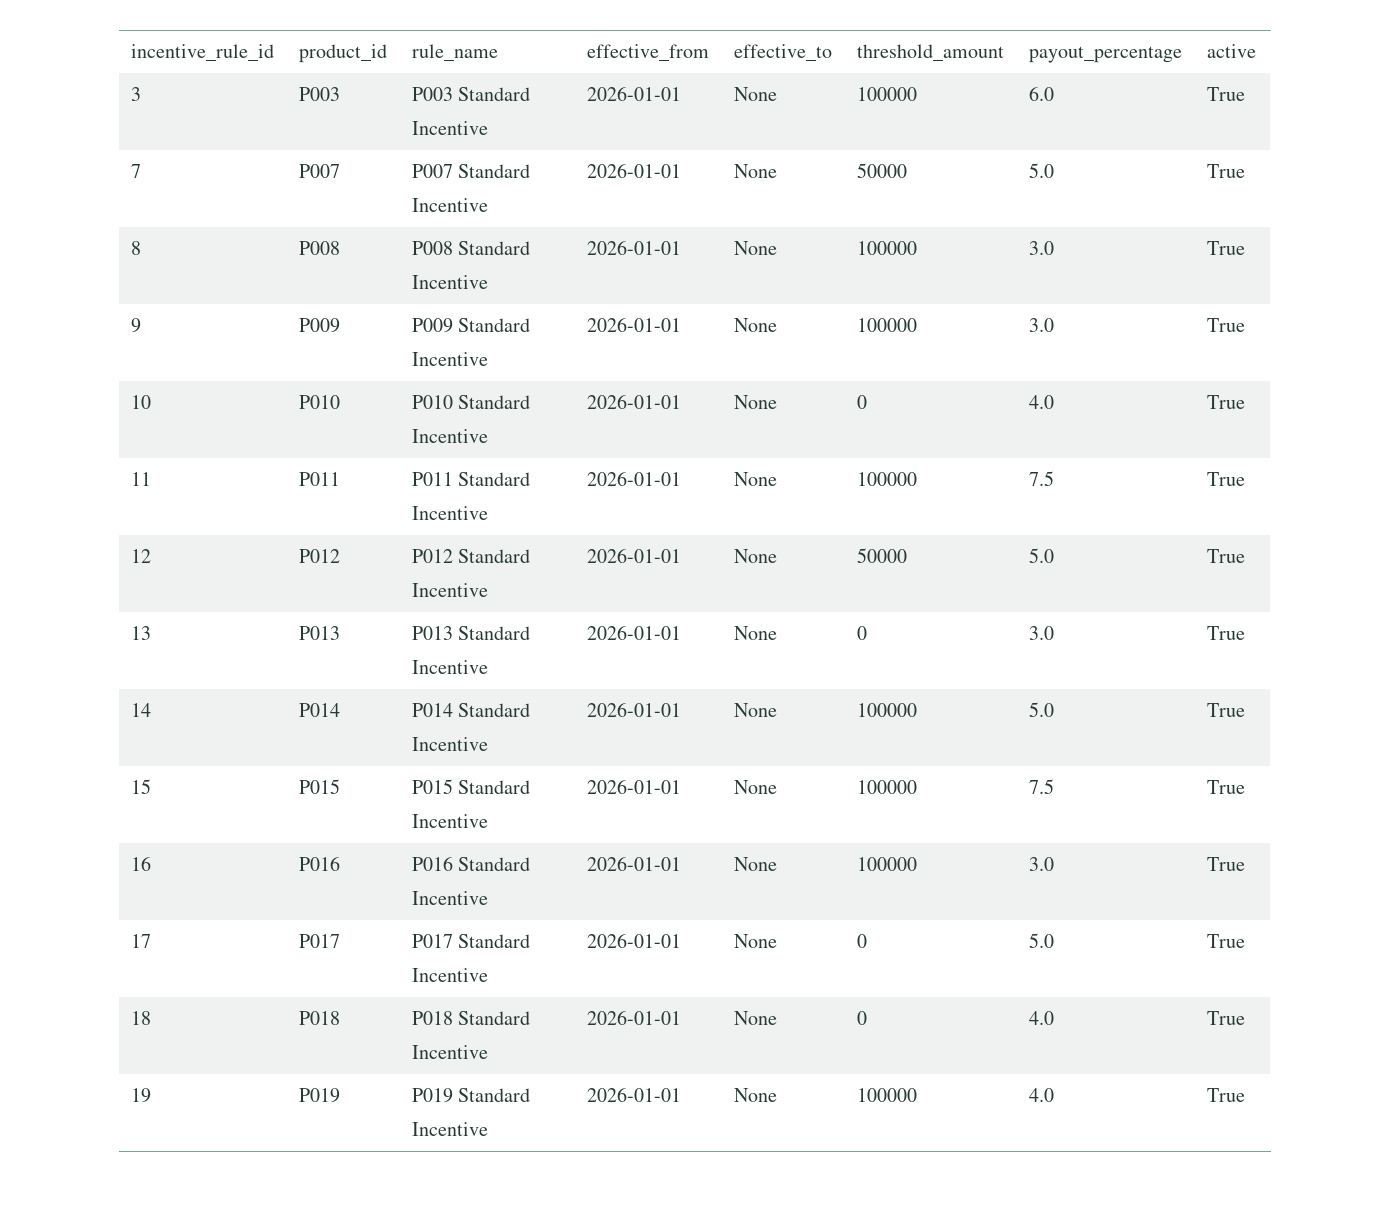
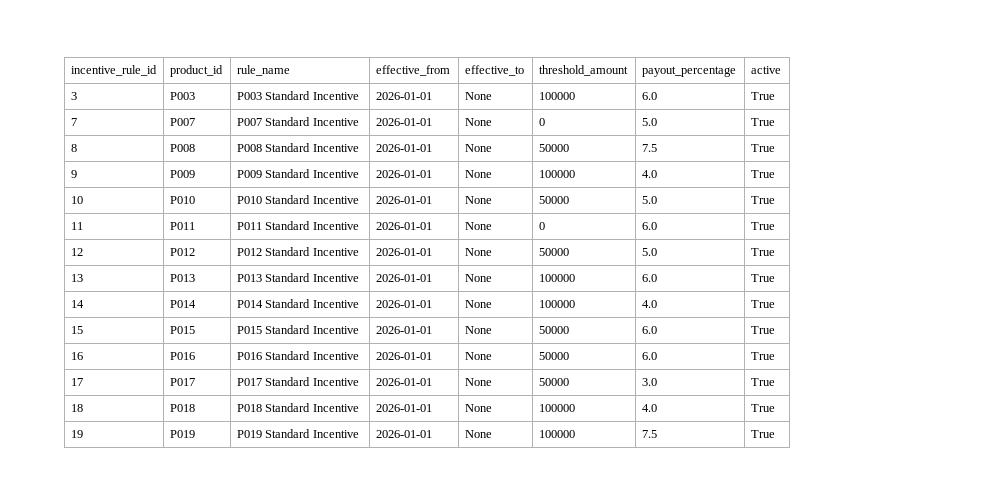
- 7 | P007 | P007 Standard Incentive | 2026-01-01 | None | 50000 | 5.0 | True
+ 7 | P007 | P007 Standard Incentive | 2026-01-01 | None | 0 | 5.0 | True
- 8 | P008 | P008 Standard Incentive | 2026-01-01 | None | 100000 | 3.0 | True
+ 8 | P008 | P008 Standard Incentive | 2026-01-01 | None | 50000 | 7.5 | True
- 9 | P009 | P009 Standard Incentive | 2026-01-01 | None | 100000 | 3.0 | True
+ 9 | P009 | P009 Standard Incentive | 2026-01-01 | None | 100000 | 4.0 | True
- 10 | P010 | P010 Standard Incentive | 2026-01-01 | None | 0 | 4.0 | True
+ 10 | P010 | P010 Standard Incentive | 2026-01-01 | None | 50000 | 5.0 | True
- 11 | P011 | P011 Standard Incentive | 2026-01-01 | None | 100000 | 7.5 | True
+ 11 | P011 | P011 Standard Incentive | 2026-01-01 | None | 0 | 6.0 | True
- 13 | P013 | P013 Standard Incentive | 2026-01-01 | None | 0 | 3.0 | True
+ 13 | P013 | P013 Standard Incentive | 2026-01-01 | None | 100000 | 6.0 | True
- 14 | P014 | P014 Standard Incentive | 2026-01-01 | None | 100000 | 5.0 | True
+ 14 | P014 | P014 Standard Incentive | 2026-01-01 | None | 100000 | 4.0 | True
- 15 | P015 | P015 Standard Incentive | 2026-01-01 | None | 100000 | 7.5 | True
+ 15 | P015 | P015 Standard Incentive | 2026-01-01 | None | 50000 | 6.0 | True
- 16 | P016 | P016 Standard Incentive | 2026-01-01 | None | 100000 | 3.0 | True
+ 16 | P016 | P016 Standard Incentive | 2026-01-01 | None | 50000 | 6.0 | True
- 17 | P017 | P017 Standard Incentive | 2026-01-01 | None | 0 | 5.0 | True
+ 17 | P017 | P017 Standard Incentive | 2026-01-01 | None | 50000 | 3.0 | True
- 18 | P018 | P018 Standard Incentive | 2026-01-01 | None | 0 | 4.0 | True
+ 18 | P018 | P018 Standard Incentive | 2026-01-01 | None | 100000 | 4.0 | True
- 19 | P019 | P019 Standard Incentive | 2026-01-01 | None | 100000 | 4.0 | True
+ 19 | P019 | P019 Standard Incentive | 2026-01-01 | None | 100000 | 7.5 | True

